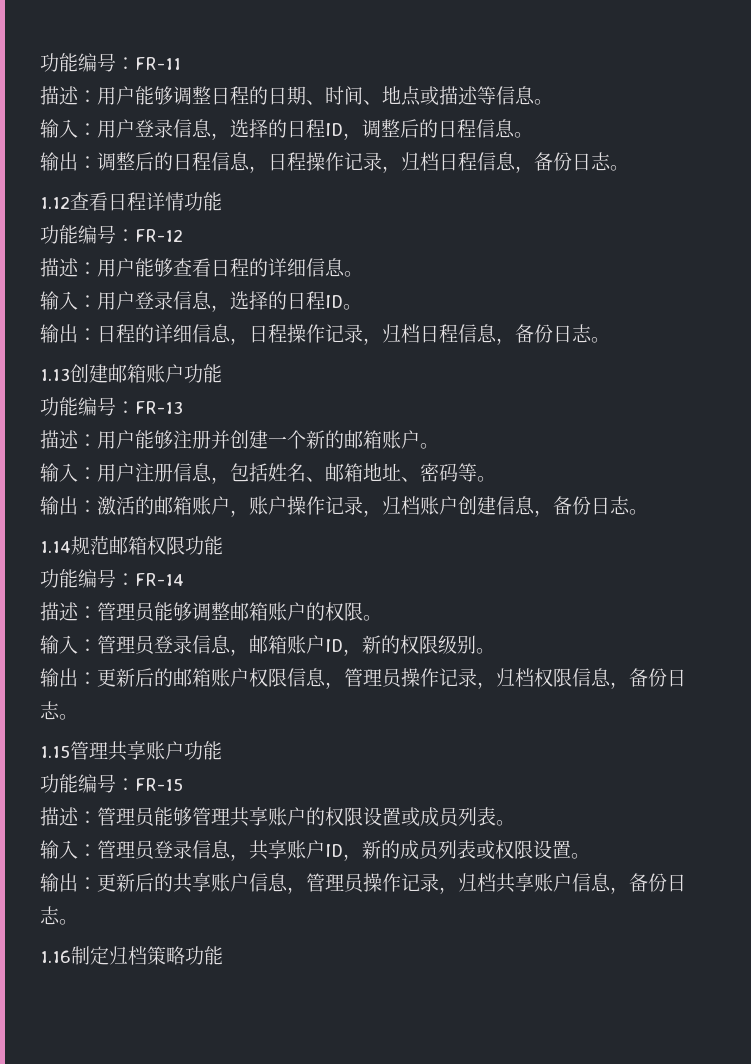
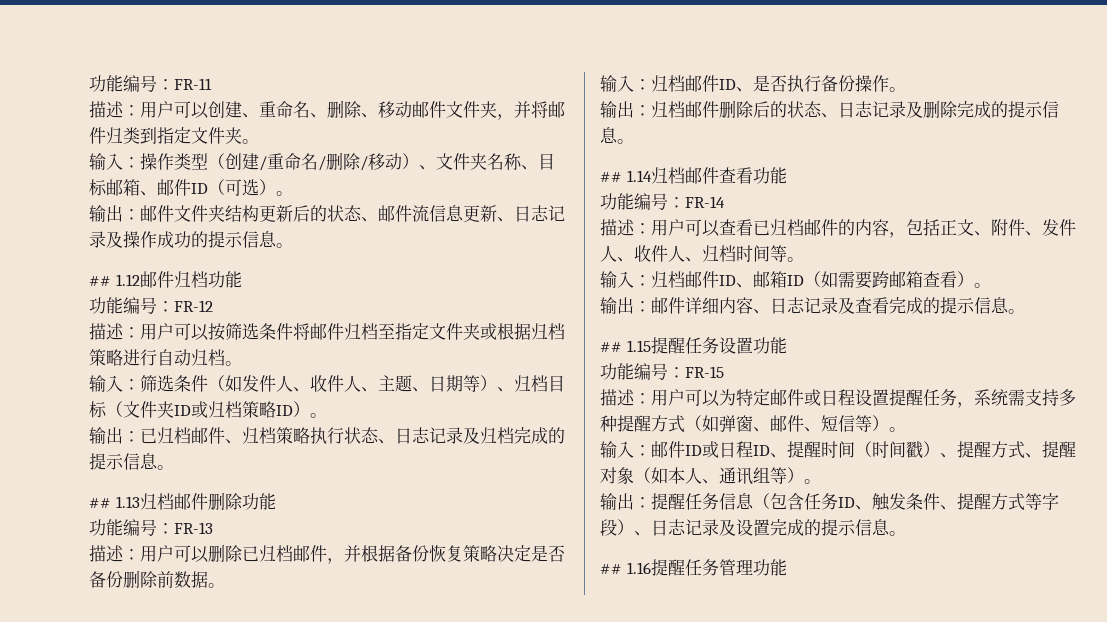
- 描述：用户能够调整日程的日期、时间、地点或描述等信息。
- 输入：用户登录信息，选择的日程ID，调整后的日程信息。
- 输出：调整后的日程信息，日程操作记录，归档日程信息，备份日志。
- 1.12查看日程详情功能
+ 描述：用户可以创建、重命名、删除、移动邮件文件夹，并将邮件归类到指定文件夹。
+ 输入：操作类型（创建/重命名/删除/移动）、文件夹名称、目标邮箱、邮件ID（可选）。
+ 输出：邮件文件夹结构更新后的状态、邮件流信息更新、日志记录及操作成功的提示信息。
+ ## 1.12邮件归档功能
- 描述：用户能够查看日程的详细信息。
- 输入：用户登录信息，选择的日程ID。
- 输出：日程的详细信息，日程操作记录，归档日程信息，备份日志。
- 1.13创建邮箱账户功能
+ 描述：用户可以按筛选条件将邮件归档至指定文件夹或根据归档策略进行自动归档。
+ 输入：筛选条件（如发件人、收件人、主题、日期等）、归档目标（文件夹ID或归档策略ID）。
+ 输出：已归档邮件、归档策略执行状态、日志记录及归档完成的提示信息。
+ ## 1.13归档邮件删除功能
- 描述：用户能够注册并创建一个新的邮箱账户。
- 输入：用户注册信息，包括姓名、邮箱地址、密码等。
- 输出：激活的邮箱账户，账户操作记录，归档账户创建信息，备份日志。
- 1.14规范邮箱权限功能
+ 描述：用户可以删除已归档邮件，并根据备份恢复策略决定是否备份删除前数据。
+ 输入：归档邮件ID、是否执行备份操作。
+ 输出：归档邮件删除后的状态、日志记录及删除完成的提示信息。
+ ## 1.14归档邮件查看功能
- 描述：管理员能够调整邮箱账户的权限。
- 输入：管理员登录信息，邮箱账户ID，新的权限级别。
- 输出：更新后的邮箱账户权限信息，管理员操作记录，归档权限信息，备份日志。
- 1.15管理共享账户功能
+ 描述：用户可以查看已归档邮件的内容，包括正文、附件、发件人、收件人、归档时间等。
+ 输入：归档邮件ID、邮箱ID（如需要跨邮箱查看）。
+ 输出：邮件详细内容、日志记录及查看完成的提示信息。
+ ## 1.15提醒任务设置功能
- 描述：管理员能够管理共享账户的权限设置或成员列表。
- 输入：管理员登录信息，共享账户ID，新的成员列表或权限设置。
- 输出：更新后的共享账户信息，管理员操作记录，归档共享账户信息，备份日志。
- 1.16制定归档策略功能
+ 描述：用户可以为特定邮件或日程设置提醒任务，系统需支持多种提醒方式（如弹窗、邮件、短信等）。
+ 输入：邮件ID或日程ID、提醒时间（时间戳）、提醒方式、提醒对象（如本人、通讯组等）。
+ 输出：提醒任务信息（包含任务ID、触发条件、提醒方式等字段）、日志记录及设置完成的提示信息。
+ ## 1.16提醒任务管理功能

